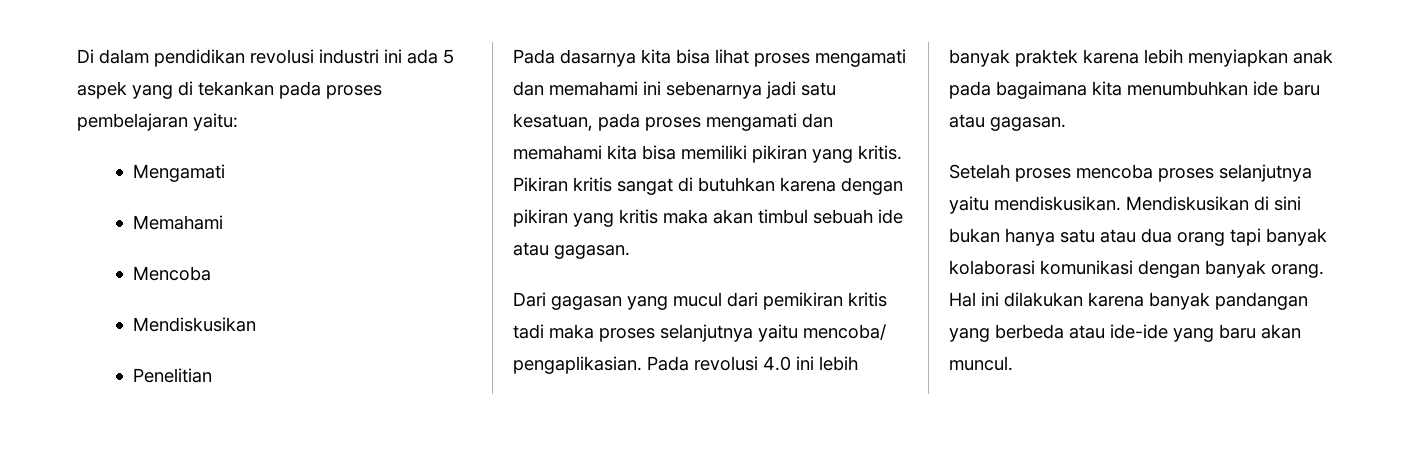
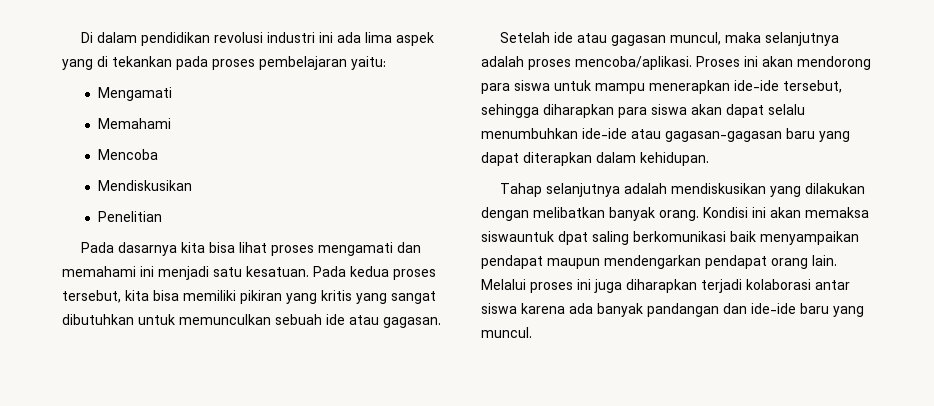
- Di dalam pendidikan revolusi industri ini ada 5 aspek yang di tekankan pada proses pembelajaran yaitu:
+ Di dalam pendidikan revolusi industri ini ada lima aspek yang di tekankan pada proses pembelajaran yaitu:
- Pada dasarnya kita bisa lihat proses mengamati dan memahami ini sebenarnya jadi satu kesatuan, pada proses mengamati dan memahami kita bisa memiliki pikiran yang kritis. Pikiran kritis sangat di butuhkan karena dengan pikiran yang kritis maka akan timbul sebuah ide atau gagasan.
- Dari gagasan yang mucul dari pemikiran kritis tadi maka proses selanjutnya yaitu mencoba/ pengaplikasian. Pada revolusi 4.0 ini lebih banyak praktek karena lebih menyiapkan anak pada bagaimana kita menumbuhkan ide baru atau gagasan.
- Setelah proses mencoba proses selanjutnya yaitu mendiskusikan. Mendiskusikan di sini bukan hanya satu atau dua orang tapi banyak kolaborasi komunikasi dengan banyak orang. Hal ini dilakukan karena banyak pandangan yang berbeda atau ide-ide yang baru akan muncul.
+ Pada dasarnya kita bisa lihat proses mengamati dan memahami ini menjadi satu kesatuan. Pada kedua proses tersebut, kita bisa memiliki pikiran yang kritis yang sangat dibutuhkan untuk memunculkan sebuah ide atau gagasan.
+ Setelah ide atau gagasan muncul, maka selanjutnya adalah proses mencoba/aplikasi. Proses ini akan mendorong para siswa untuk mampu menerapkan ide-ide tersebut, sehingga diharapkan para siswa akan dapat selalu menumbuhkan ide-ide atau gagasan-gagasan baru yang dapat diterapkan dalam kehidupan.
+ Tahap selanjutnya adalah mendiskusikan yang dilakukan dengan melibatkan banyak orang. Kondisi ini akan memaksa siswauntuk dpat saling berkomunikasi baik menyampaikan pendapat maupun mendengarkan pendapat orang lain. Melalui proses ini juga diharapkan terjadi kolaborasi antar siswa karena ada banyak pandangan dan ide-ide baru yang muncul.

